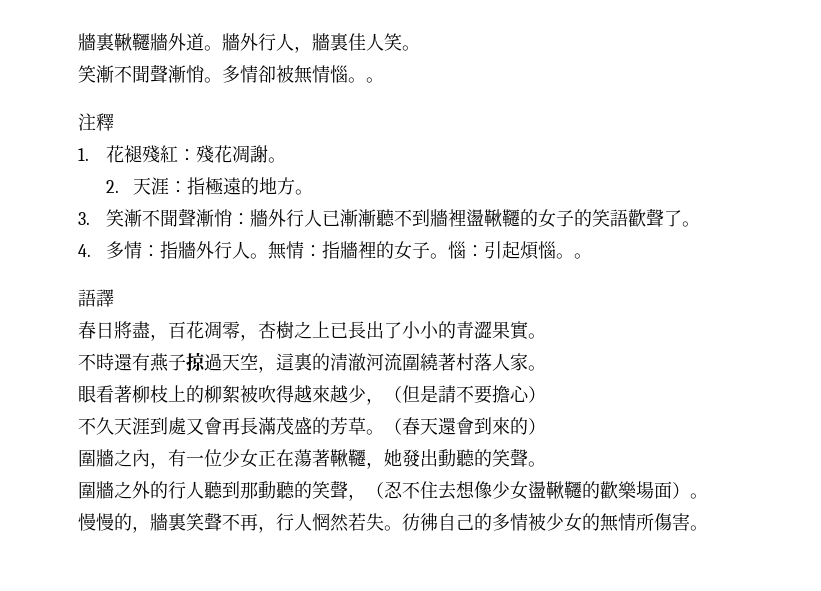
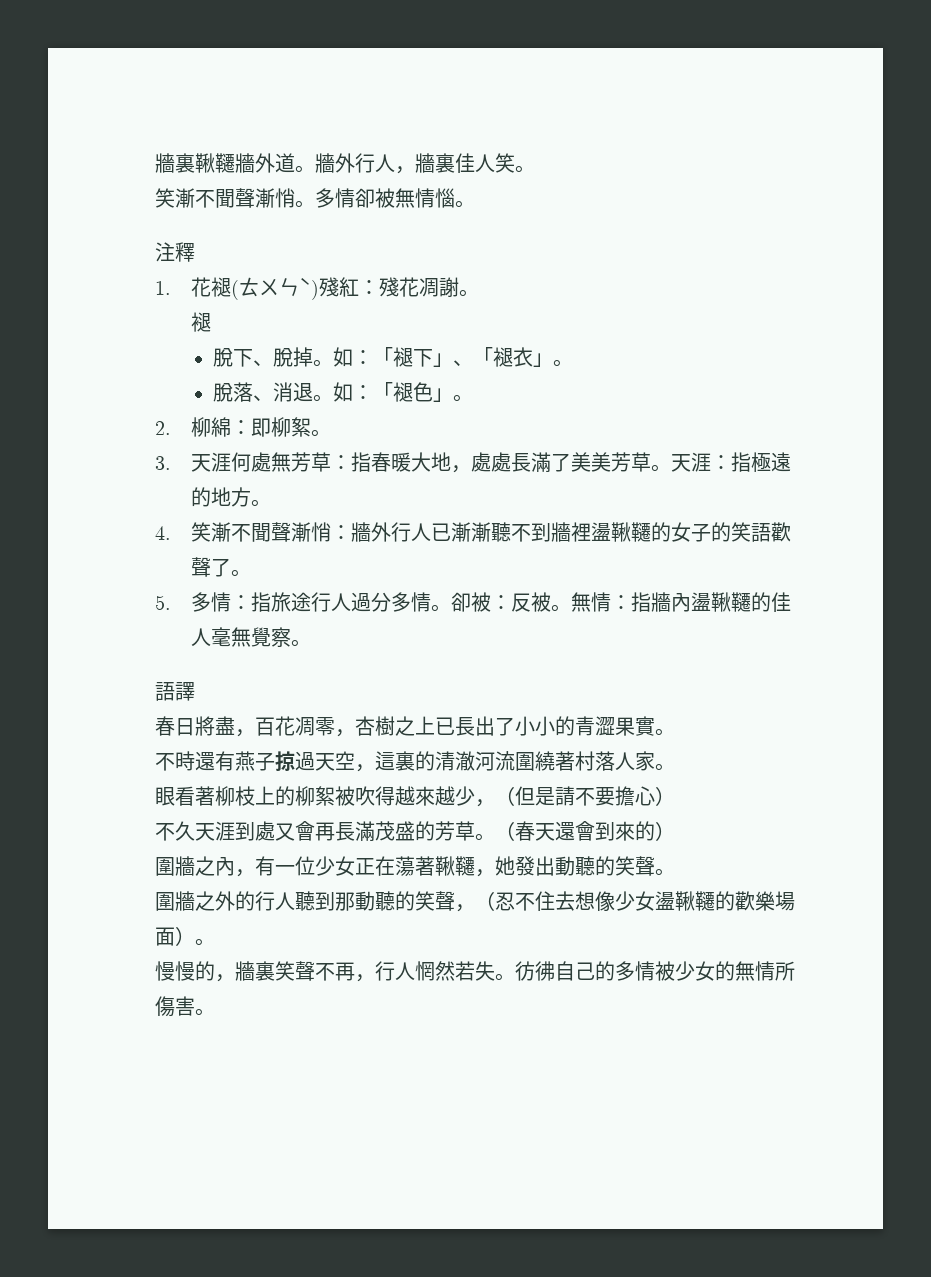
- 多情卻被無情惱。。
+ 多情卻被無情惱。
- 1.花褪殘紅：殘花凋謝。
- 2.天涯：指極遠的地方。
+ 1.花褪(ㄊㄨㄣˋ)殘紅：殘花凋謝。
+ 褪
+ 脫下、脫掉。如：「褪下」、「褪衣」。
+ 脫落、消退。如：「褪色」。
+ 2.柳綿：即柳絮。
+ 3.天涯何處無芳草：指春暖大地，處處長滿了美美芳草。天涯：指極遠的地方。
- 3.笑漸不聞聲漸悄：牆外行人已漸漸聽不到牆裡盪鞦韆的女子的笑語歡聲了。
+ 4.笑漸不聞聲漸悄：牆外行人已漸漸聽不到牆裡盪鞦韆的女子的笑語歡聲了。
- 4.多情：指牆外行人。無情：指牆裡的女子。惱：引起煩惱。。
+ 5.多情：指旅途行人過分多情。卻被：反被。無情：指牆內盪鞦韆的佳人毫無覺察。

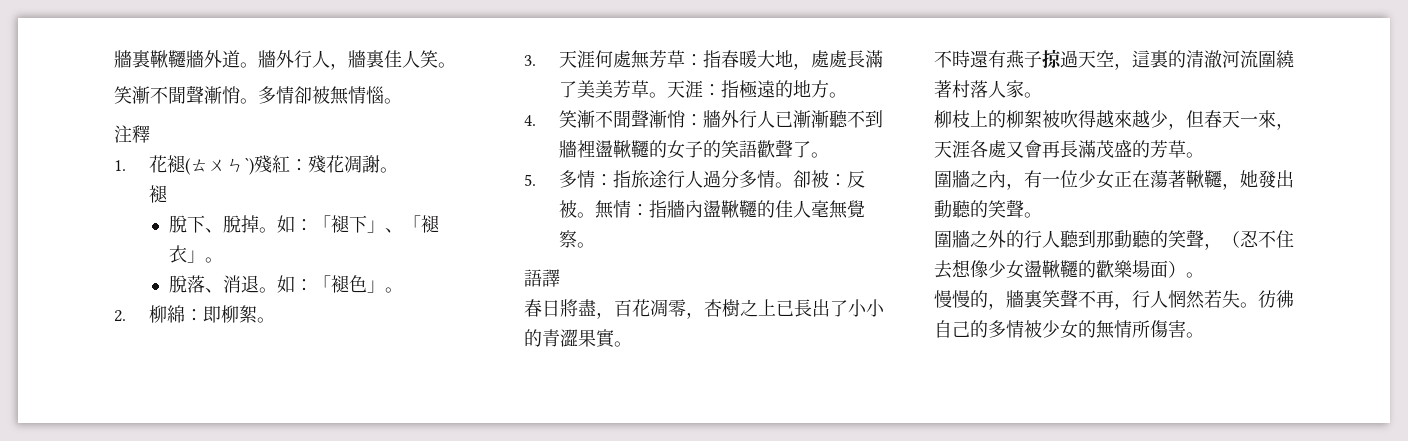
- 眼看著柳枝上的柳絮被吹得越來越少，（但是請不要擔心）
- 不久天涯到處又會再長滿茂盛的芳草。（春天還會到來的）
+ 柳枝上的柳絮被吹得越來越少，但春天一來，天涯各處又會再長滿茂盛的芳草。

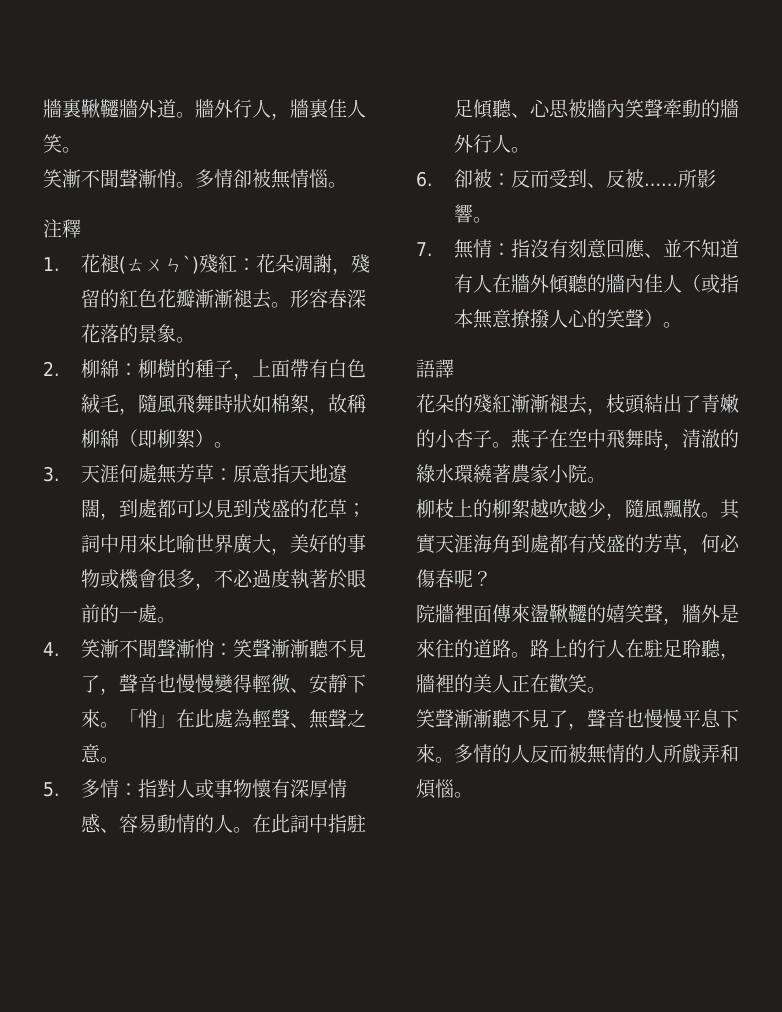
- 1.花褪(ㄊㄨㄣˋ)殘紅：殘花凋謝。
- 褪
- 脫下、脫掉。如：「褪下」、「褪衣」。
- 脫落、消退。如：「褪色」。
- 2.柳綿：即柳絮。
+ 1.花褪(ㄊㄨㄣˋ)殘紅：花朵凋謝，殘留的紅色花瓣漸漸褪去。形容春深花落的景象。
+ 2.柳綿：柳樹的種子，上面帶有白色絨毛，隨風飛舞時狀如棉絮，故稱柳綿（即柳絮）。
- 3.天涯何處無芳草：指春暖大地，處處長滿了美美芳草。天涯：指極遠的地方。
+ 3.天涯何處無芳草：原意指天地遼闊，到處都可以見到茂盛的花草；詞中用來比喻世界廣大，美好的事物或機會很多，不必過度執著於眼前的一處。
- 4.笑漸不聞聲漸悄：牆外行人已漸漸聽不到牆裡盪鞦韆的女子的笑語歡聲了。
- 5.多情：指旅途行人過分多情。卻被：反被。無情：指牆內盪鞦韆的佳人毫無覺察。
+ 4.笑漸不聞聲漸悄：笑聲漸漸聽不見了，聲音也慢慢變得輕微、安靜下來。「悄」在此處為輕聲、無聲之意。
+ 5.多情：指對人或事物懷有深厚情感、容易動情的人。在此詞中指駐足傾聽、心思被牆內笑聲牽動的牆外行人。
+ 6.卻被：反而受到、反被……所影響。
+ 7.無情：指沒有刻意回應、並不知道有人在牆外傾聽的牆內佳人（或指本無意撩撥人心的笑聲）。
  語譯
- 春日將盡，百花凋零，杏樹之上已長出了小小的青澀果實。
- 不時還有燕子掠過天空，這裏的清澈河流圍繞著村落人家。
- 柳枝上的柳絮被吹得越來越少，但春天一來，天涯各處又會再長滿茂盛的芳草。
- 圍牆之內，有一位少女正在蕩著鞦韆，她發出動聽的笑聲。
- 圍牆之外的行人聽到那動聽的笑聲，（忍不住去想像少女盪鞦韆的歡樂場面）。
- 慢慢的，牆裏笑聲不再，行人惘然若失。彷彿自己的多情被少女的無情所傷害。
+ 花朵的殘紅漸漸褪去，枝頭結出了青嫩的小杏子。燕子在空中飛舞時，清澈的綠水環繞著農家小院。
+ 柳枝上的柳絮越吹越少，隨風飄散。其實天涯海角到處都有茂盛的芳草，何必傷春呢？
+ 院牆裡面傳來盪鞦韆的嬉笑聲，牆外是來往的道路。路上的行人在駐足聆聽，牆裡的美人正在歡笑。
+ 笑聲漸漸聽不見了，聲音也慢慢平息下來。多情的人反而被無情的人所戲弄和煩惱。

